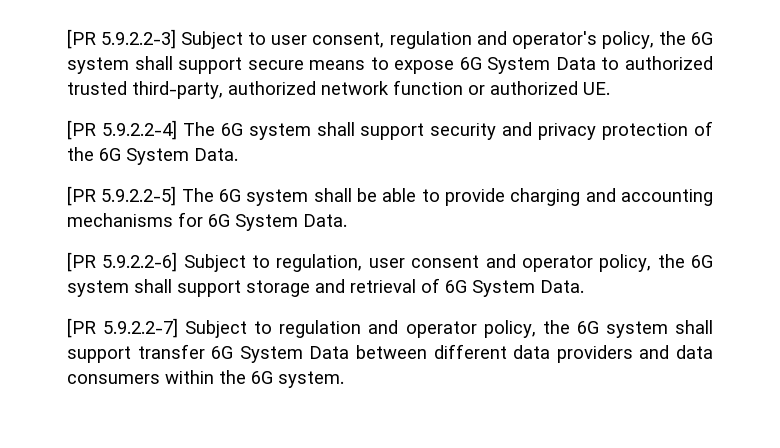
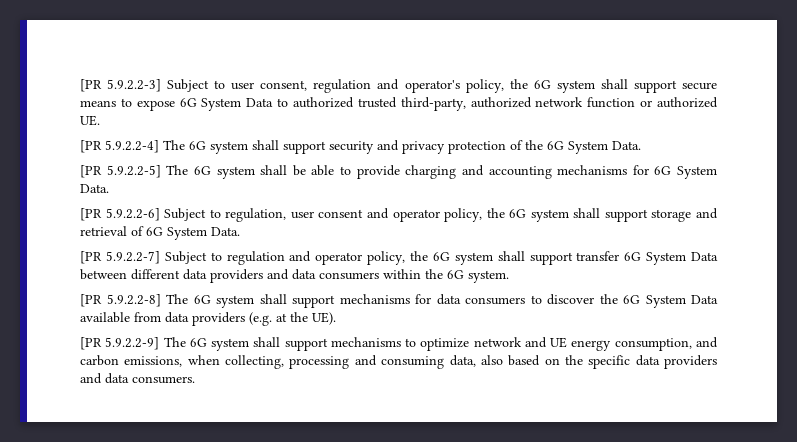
+ [PR 5.9.2.2-8] The 6G system shall support mechanisms for data consumers to discover the 6G System Data available from data providers (e.g. at the UE).
+ [PR 5.9.2.2-9] The 6G system shall support mechanisms to optimize network and UE energy consumption, and carbon emissions, when collecting, processing and consuming data, also based on the specific data providers and data consumers.

